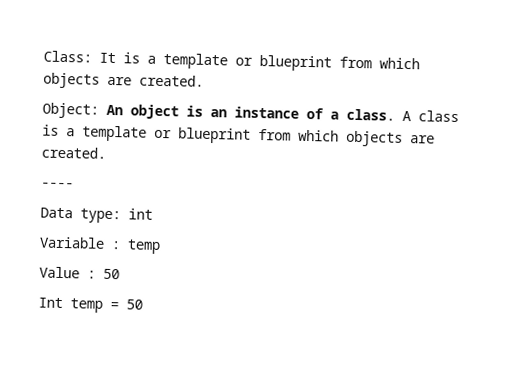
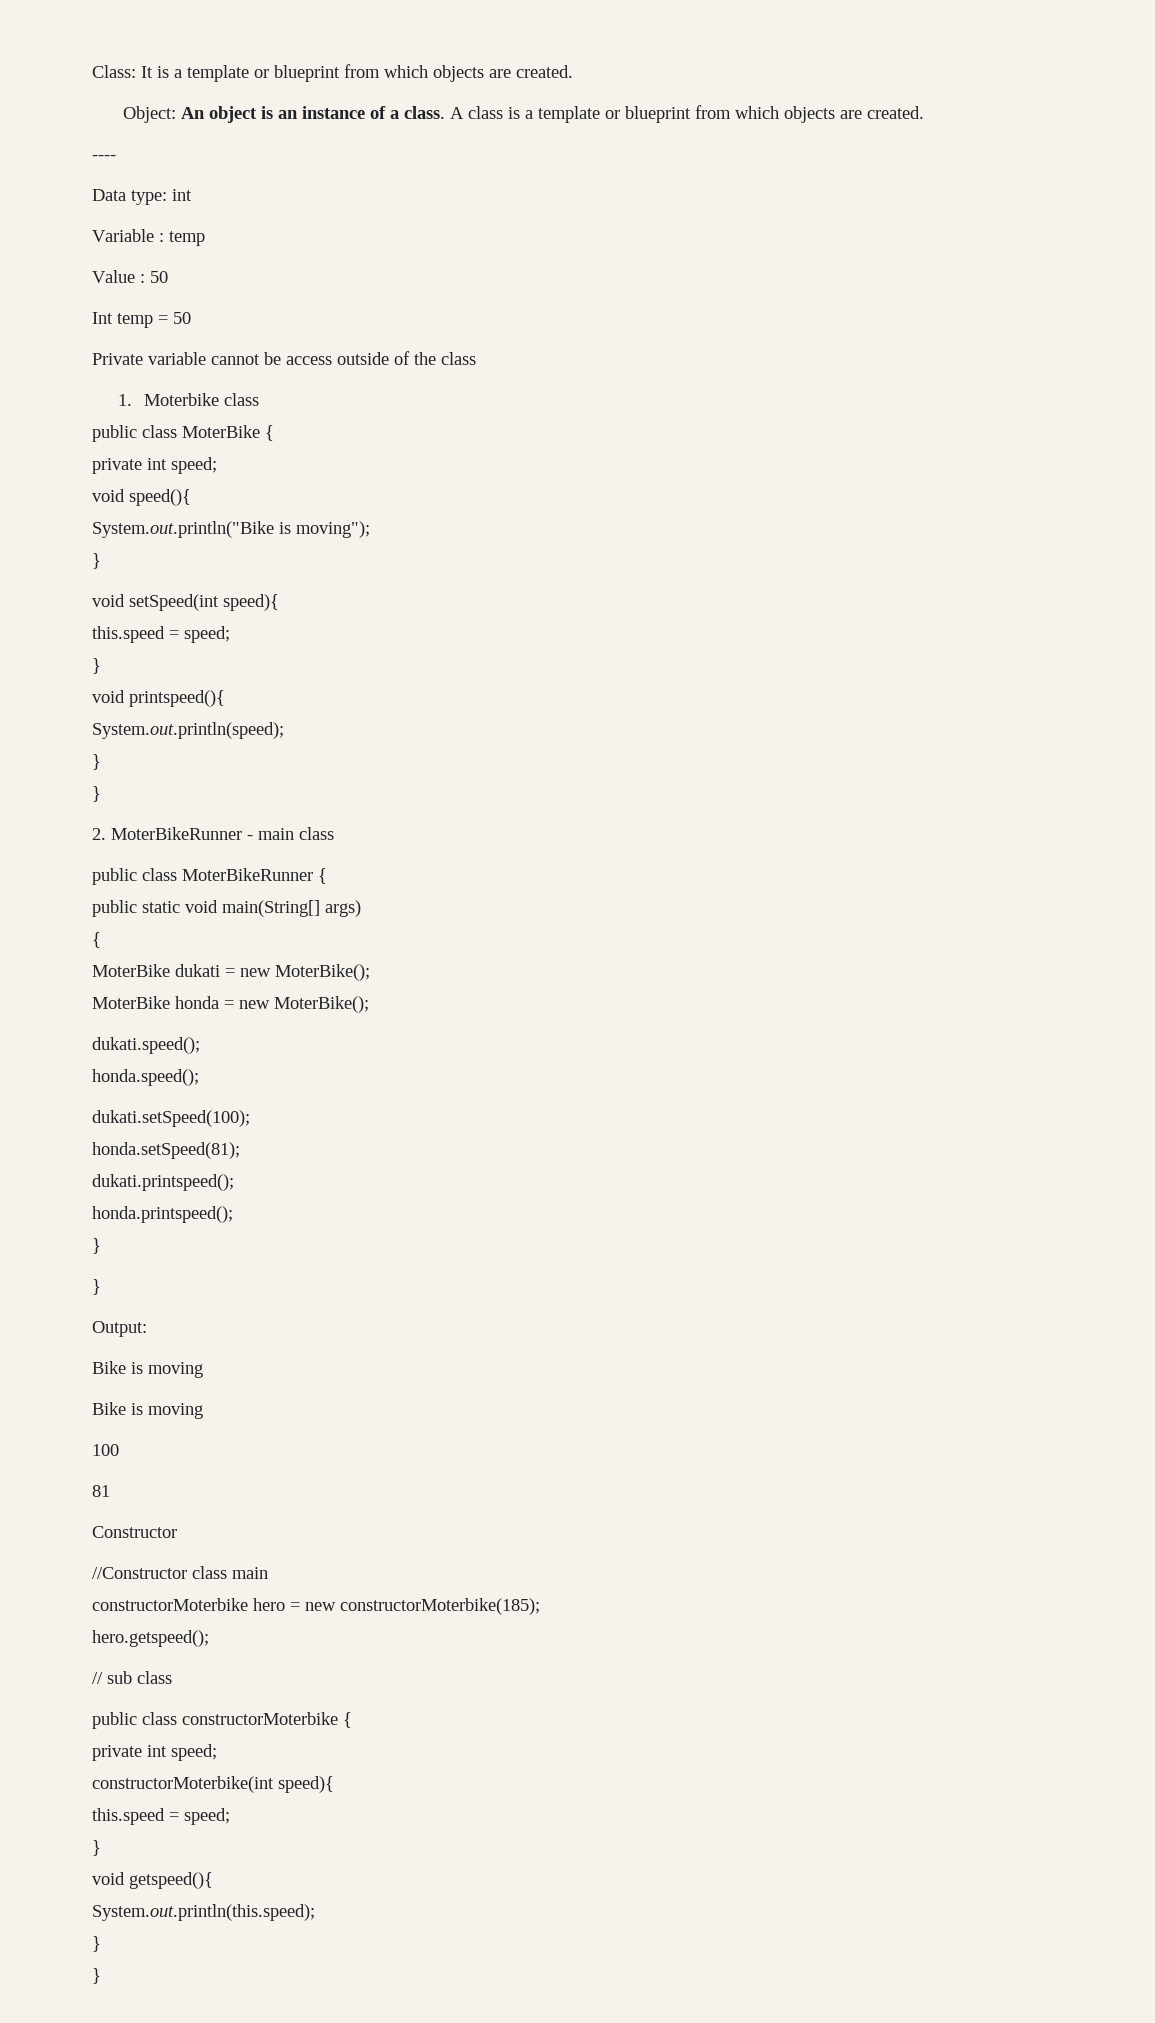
+ Private variable cannot be access outside of the class
+ 1. Moterbike class
+ public class MoterBike {
+ private int speed;
+ void speed(){
+ System.out.println("Bike is moving");
+ }
+ void setSpeed(int speed){
+ this.speed = speed;
+ }
+ void printspeed(){
+ System.out.println(speed);
+ }
+ }
+ 2. MoterBikeRunner - main class
+ public class MoterBikeRunner {
+ public static void main(String[] args)
+ {
+ MoterBike dukati = new MoterBike();
+ MoterBike honda = new MoterBike();
+ dukati.speed();
+ honda.speed();
+ dukati.setSpeed(100);
+ honda.setSpeed(81);
+ dukati.printspeed();
+ honda.printspeed();
+ }
+ }
+ Output:
+ Bike is moving
+ Bike is moving
+ 100
+ 81
+ Constructor
+ //Constructor class main
+ constructorMoterbike hero = new constructorMoterbike(185);
+ hero.getspeed();
+ // sub class
+ public class constructorMoterbike {
+ private int speed;
+ constructorMoterbike(int speed){
+ this.speed = speed;
+ }
+ void getspeed(){
+ System.out.println(this.speed);
+ }
+ }

